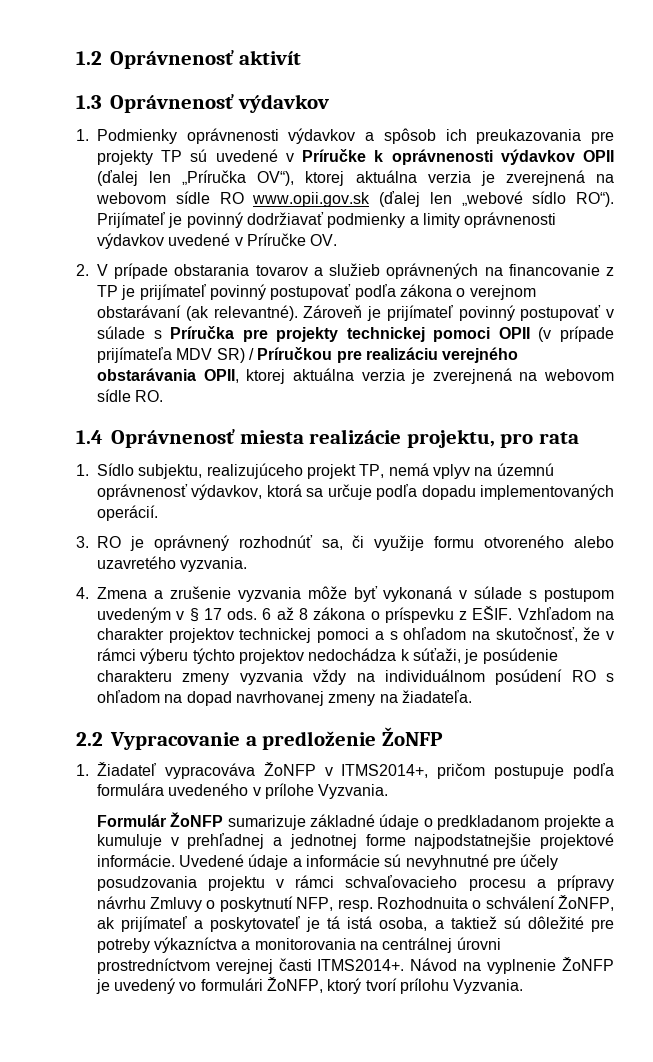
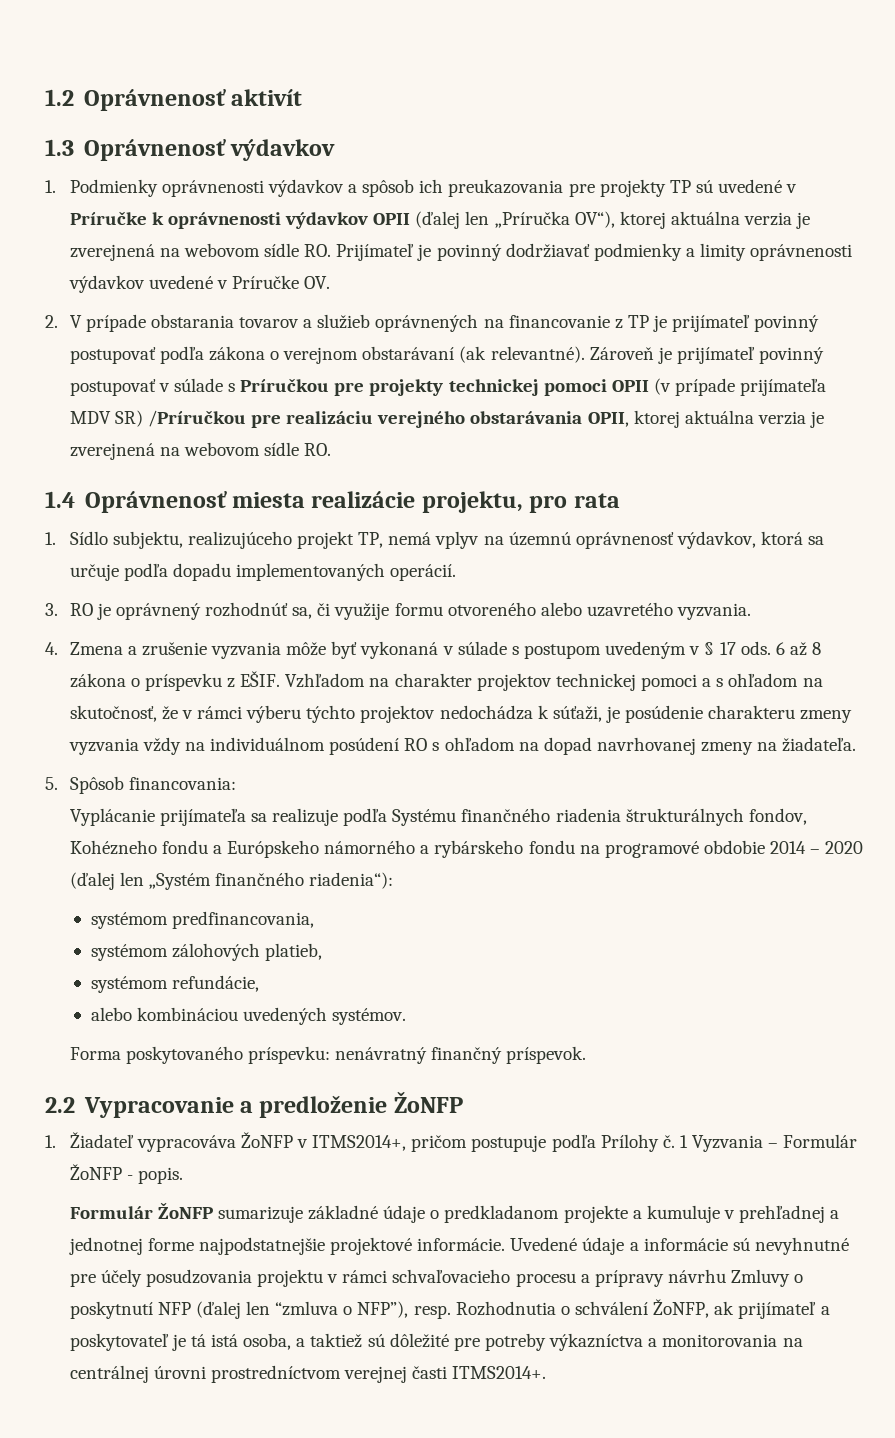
- 1. Podmienky oprávnenosti výdavkov a spôsob ich preukazovania pre projekty TP sú uvedené v Príručke k oprávnenosti výdavkov OPII (ďalej len „Príručka OV“), ktorej aktuálna verzia je zverejnená na webovom sídle RO www.opii.gov.sk (ďalej len „webové sídlo RO“). Prijímateľ je povinný dodržiavať podmienky a limity oprávnenosti výdavkov uvedené v Príručke OV.
+ 1. Podmienky oprávnenosti výdavkov a spôsob ich preukazovania pre projekty TP sú uvedené v Príručke k oprávnenosti výdavkov OPII (ďalej len „Príručka OV“), ktorej aktuálna verzia je zverejnená na webovom sídle RO. Prijímateľ je povinný dodržiavať podmienky a limity oprávnenosti výdavkov uvedené v Príručke OV.
- Zároveň je prijímateľ povinný postupovať v súlade s Príručka pre projekty technickej pomoci OPII (v prípade prijímateľa MDV SR) / Príručkou pre realizáciu verejného obstarávania OPII, ktorej aktuálna verzia je zverejnená na webovom sídle RO.
+ Zároveň je prijímateľ povinný postupovať v súlade s Príručkou pre projekty technickej pomoci OPII (v prípade prijímateľa MDV SR) /Príručkou pre realizáciu verejného obstarávania OPII, ktorej aktuálna verzia je zverejnená na webovom sídle RO.
+ 5. Spôsob financovania:
+ Vyplácanie prijímateľa sa realizuje podľa Systému finančného riadenia štrukturálnych fondov, Kohézneho fondu a Európskeho námorného a rybárskeho fondu na programové obdobie 2014 – 2020 (ďalej len „Systém finančného riadenia“):
+ systémom predfinancovania,
+ systémom zálohových platieb,
+ systémom refundácie,
+ alebo kombináciou uvedených systémov.
+ Forma poskytovaného príspevku: nenávratný finančný príspevok.
- 1. Žiadateľ vypracováva ŽoNFP v ITMS2014+, pričom postupuje podľa formulára uvedeného v prílohe Vyzvania.
+ 1. Žiadateľ vypracováva ŽoNFP v ITMS2014+, pričom postupuje podľa Prílohy č. 1 Vyzvania – Formulár ŽoNFP - popis.
- Uvedené údaje a informácie sú nevyhnutné pre účely posudzovania projektu v rámci schvaľovacieho procesu a prípravy návrhu Zmluvy o poskytnutí NFP, resp. Rozhodnuita o schválení ŽoNFP, ak prijímateľ a poskytovateľ je tá istá osoba, a taktiež sú dôležité pre potreby výkazníctva a monitorovania na centrálnej úrovni prostredníctvom verejnej časti ITMS2014+. Návod na vyplnenie ŽoNFP je uvedený vo formulári ŽoNFP, ktorý tvorí prílohu Vyzvania.
+ Uvedené údaje a informácie sú nevyhnutné pre účely posudzovania projektu v rámci schvaľovacieho procesu a prípravy návrhu Zmluvy o poskytnutí NFP (ďalej len “zmluva o NFP”), resp. Rozhodnutia o schválení ŽoNFP, ak prijímateľ a poskytovateľ je tá istá osoba, a taktiež sú dôležité pre potreby výkazníctva a monitorovania na centrálnej úrovni prostredníctvom verejnej časti ITMS2014+.

